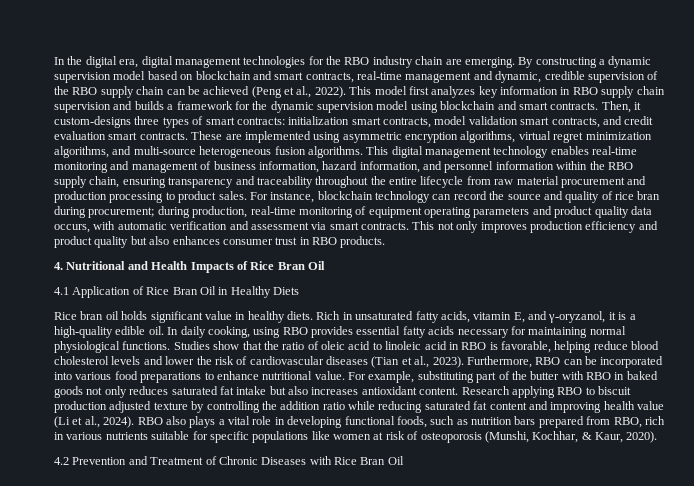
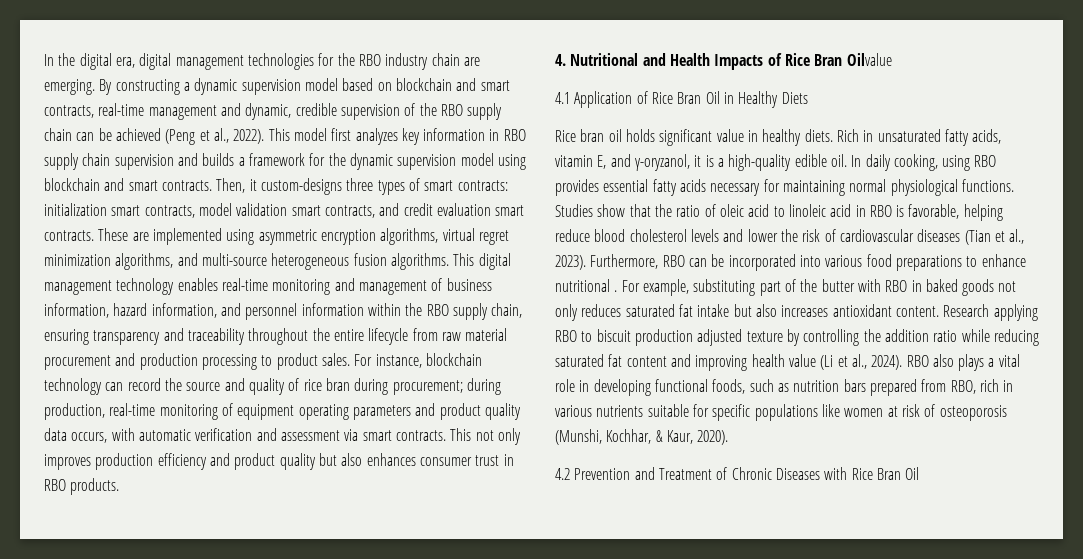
- 4. Nutritional and Health Impacts of Rice Bran Oil
+ 4. Nutritional and Health Impacts of Rice Bran Oilvalue
- Furthermore, RBO can be incorporated into various food preparations to enhance nutritional value.
+ Furthermore, RBO can be incorporated into various food preparations to enhance nutritional .

